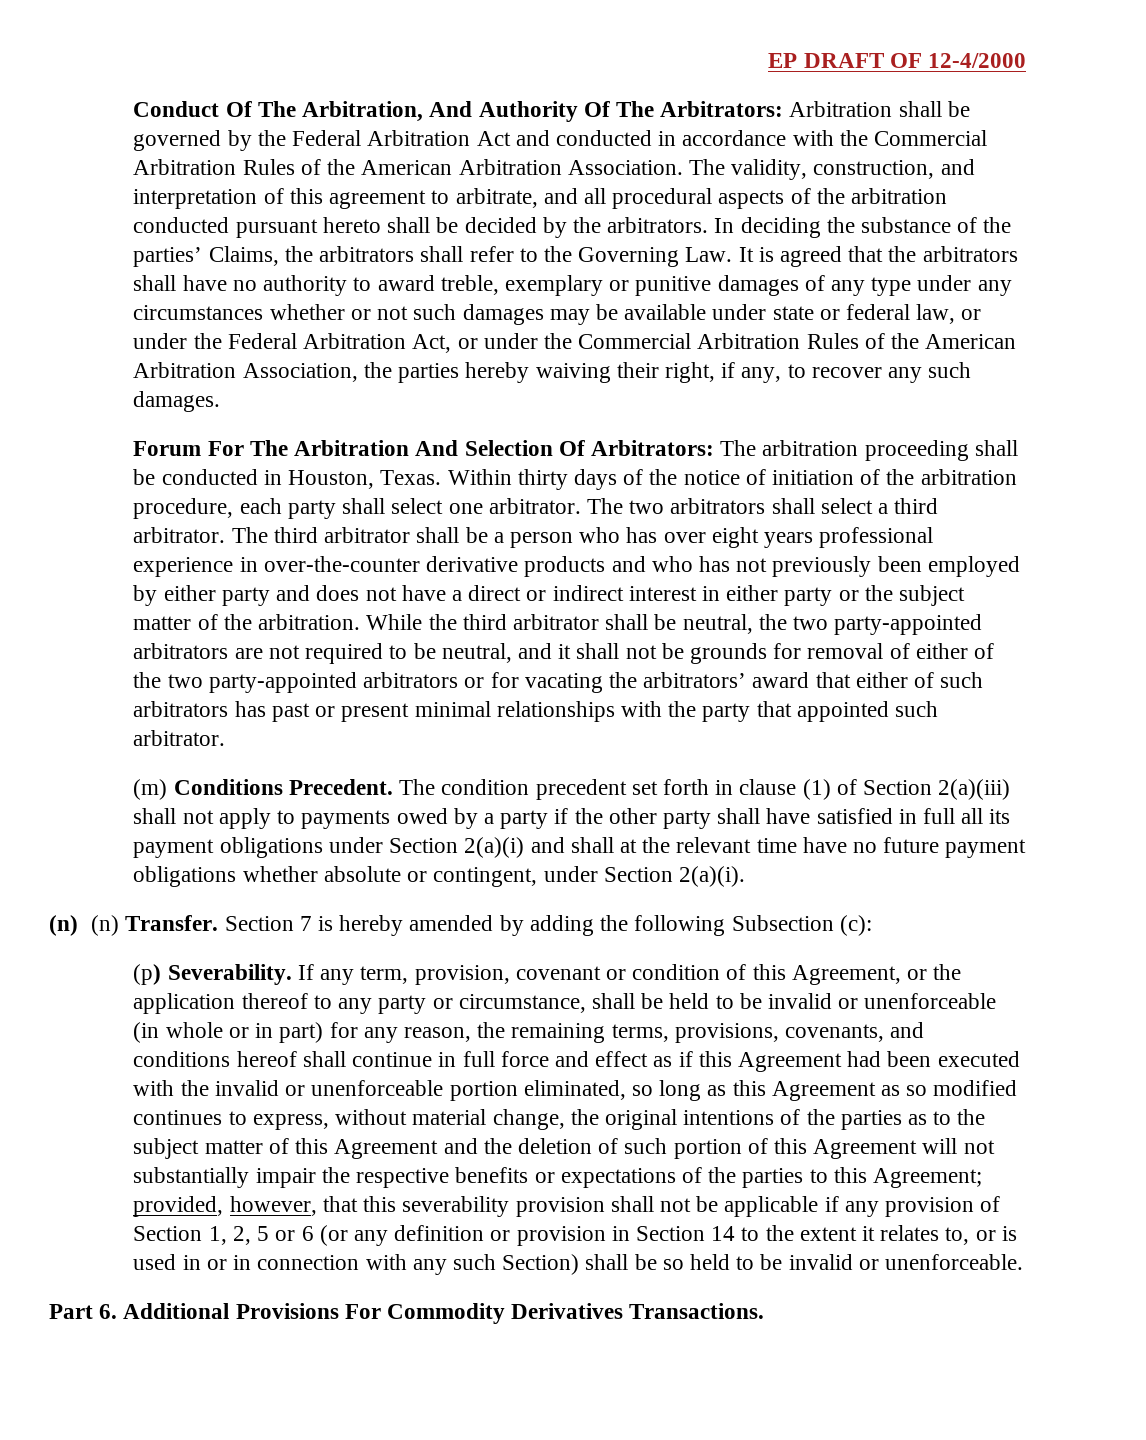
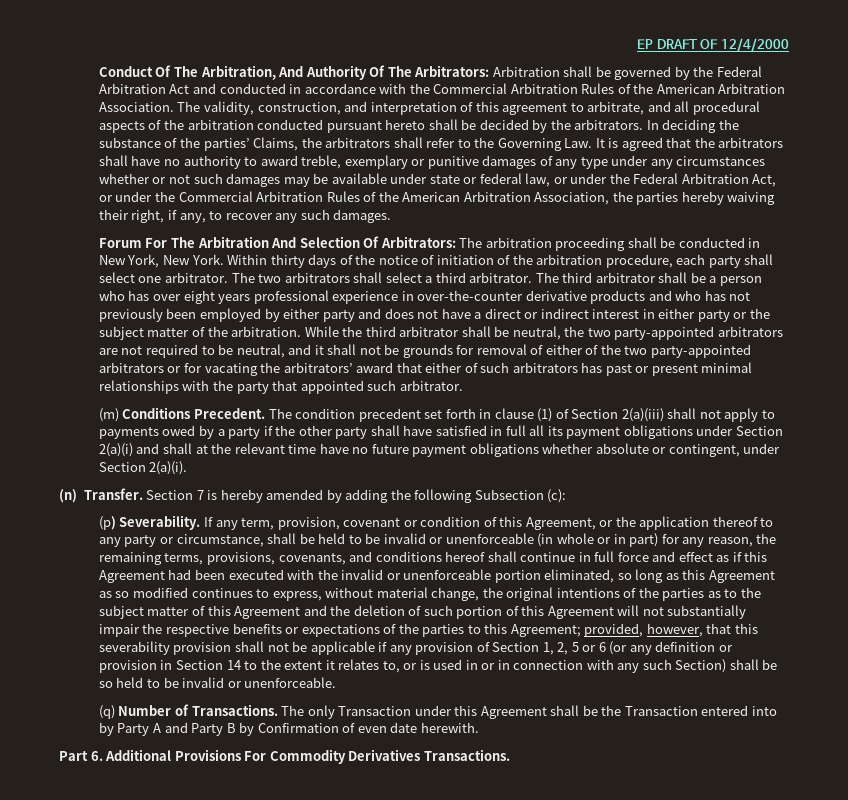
- EP DRAFT OF 12-4/2000
+ EP DRAFT OF 12/4/2000
- Forum For The Arbitration And Selection Of Arbitrators: The arbitration proceeding shall be conducted in Houston, Texas.
+ Forum For The Arbitration And Selection Of Arbitrators: The arbitration proceeding shall be conducted in New York, New York.
- (n) (n) Transfer.
+ (n) Transfer.
+ (q) Number of Transactions. The only Transaction under this Agreement shall be the Transaction entered into by Party A and Party B by Confirmation of even date herewith.

